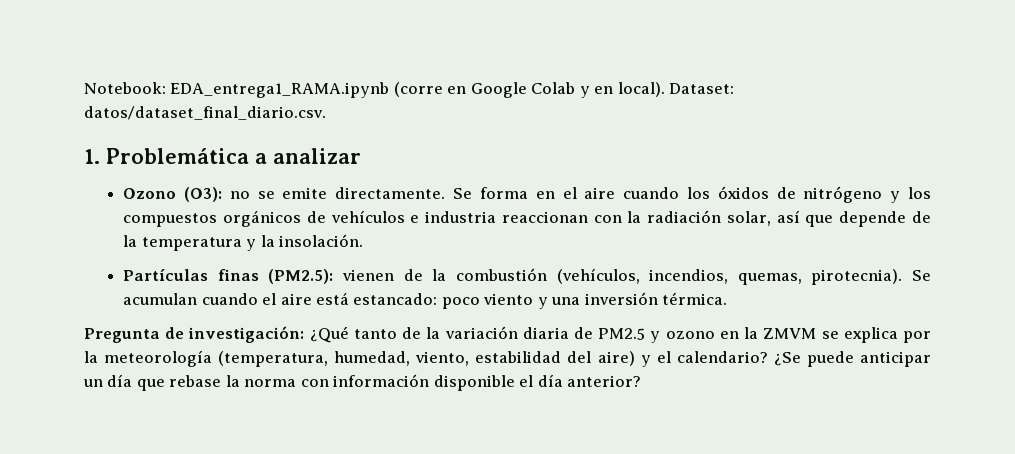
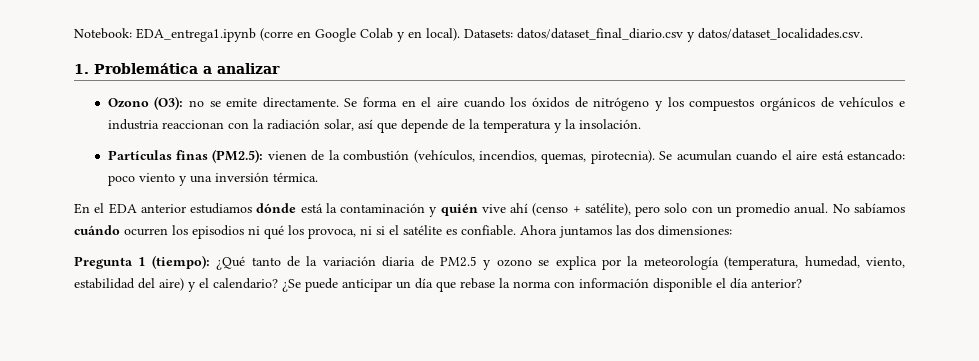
- Notebook: EDA_entrega1_RAMA.ipynb (corre en Google Colab y en local).
+ Notebook: EDA_entrega1.ipynb (corre en Google Colab y en local).
- Dataset: datos/dataset_final_diario.csv.
+ Datasets: datos/dataset_final_diario.csv y datos/dataset_localidades.csv.
+ En el EDA anterior estudiamos dónde está la contaminación y quién vive ahí (censo + satélite), pero solo con un promedio anual. No sabíamos cuándo ocurren los episodios ni qué los provoca, ni si el satélite es confiable. Ahora juntamos las dos dimensiones:
- Pregunta de investigación: ¿Qué tanto de la variación diaria de PM2.5 y ozono en la ZMVM se explica por la meteorología (temperatura, humedad, viento, estabilidad del aire) y el calendario?
+ Pregunta 1 (tiempo): ¿Qué tanto de la variación diaria de PM2.5 y ozono se explica por la meteorología (temperatura, humedad, viento, estabilidad del aire) y el calendario?

